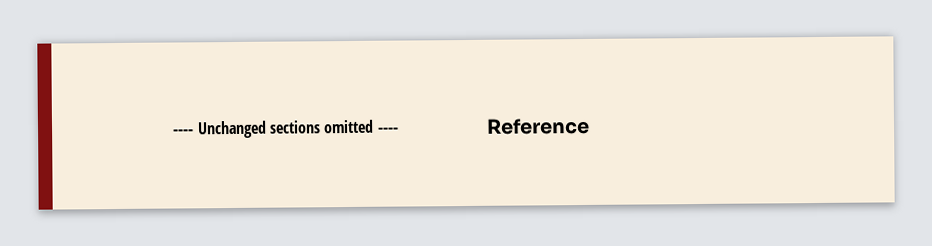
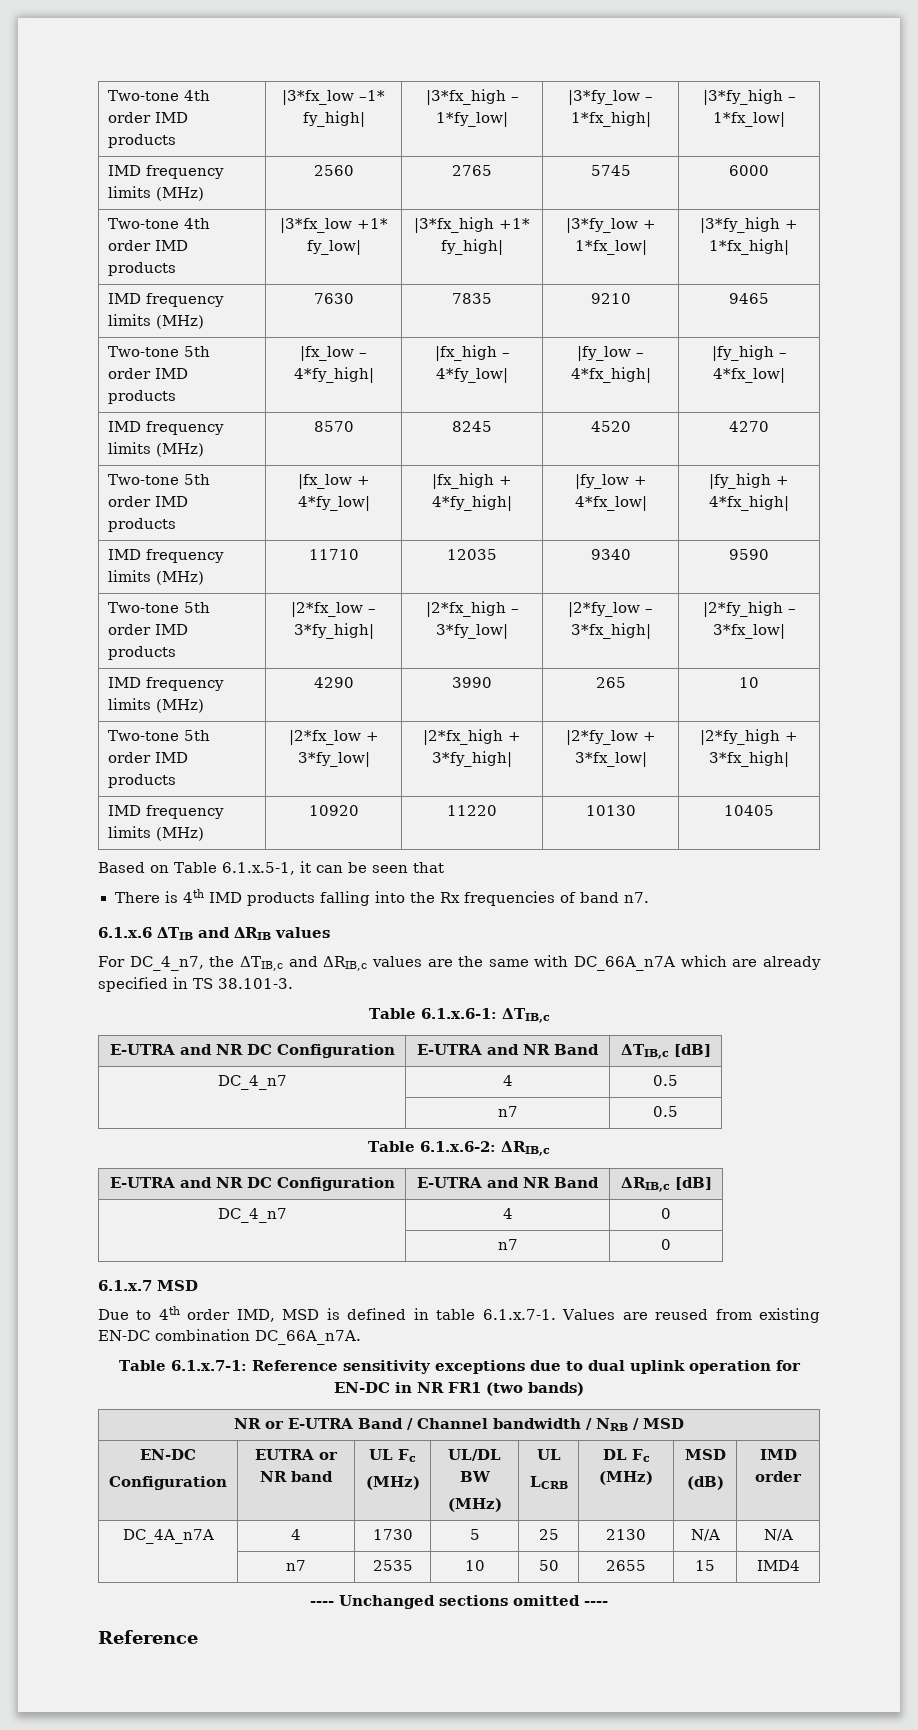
+ Two-tone 4th order IMD products | |3*fx_low –1* fy_high| | |3*fx_high – 1*fy_low| | |3*fy_low – 1*fx_high| | |3*fy_high – 1*fx_low|
+ IMD frequency limits (MHz) | 2560 | 2765 | 5745 | 6000
+ Two-tone 4th order IMD products | |3*fx_low +1* fy_low| | |3*fx_high +1* fy_high| | |3*fy_low + 1*fx_low| | |3*fy_high + 1*fx_high|
+ IMD frequency limits (MHz) | 7630 | 7835 | 9210 | 9465
+ Two-tone 5th order IMD products | |fx_low – 4*fy_high| | |fx_high – 4*fy_low| | |fy_low – 4*fx_high| | |fy_high – 4*fx_low|
+ IMD frequency limits (MHz) | 8570 | 8245 | 4520 | 4270
+ Two-tone 5th order IMD products | |fx_low + 4*fy_low| | |fx_high + 4*fy_high| | |fy_low + 4*fx_low| | |fy_high + 4*fx_high|
+ IMD frequency limits (MHz) | 11710 | 12035 | 9340 | 9590
+ Two-tone 5th order IMD products | |2*fx_low – 3*fy_high| | |2*fx_high – 3*fy_low| | |2*fy_low – 3*fx_high| | |2*fy_high – 3*fx_low|
+ IMD frequency limits (MHz) | 4290 | 3990 | 265 | 10
+ Two-tone 5th order IMD products | |2*fx_low + 3*fy_low| | |2*fx_high + 3*fy_high| | |2*fy_low + 3*fx_low| | |2*fy_high + 3*fx_high|
+ IMD frequency limits (MHz) | 10920 | 11220 | 10130 | 10405
+ Based on Table 6.1.x.5-1, it can be seen that
+ There is 4th IMD products falling into the Rx frequencies of band n7.
+ 6.1.x.6 ∆TIB and ∆RIB values
+ For DC_4_n7, the ΔTIB,c and ΔRIB,c values are the same with DC_66A_n7A which are already specified in TS 38.101-3.
+ Table 6.1.x.6-1: ΔTIB,c
+ E-UTRA and NR DC Configuration | E-UTRA and NR Band | ΔTIB,c [dB]
+ DC_4_n7 | 4 | 0.5
+ | n7 | 0.5
+ Table 6.1.x.6-2: ΔRIB,c
+ E-UTRA and NR DC Configuration | E-UTRA and NR Band | ΔRIB,c [dB]
+ DC_4_n7 | 4 | 0
+ | n7 | 0
+ 6.1.x.7 MSD
+ Due to 4th order IMD, MSD is defined in table 6.1.x.7-1. Values are reused from existing EN-DC combination DC_66A_n7A.
+ Table 6.1.x.7-1: Reference sensitivity exceptions due to dual uplink operation for EN-DC in NR FR1 (two bands)
+ NR or E-UTRA Band / Channel bandwidth / NRB / MSD
+ EN-DC
+ Configuration | EUTRA or NR band | UL Fc
+ (MHz) | UL/DL BW
+ (MHz) | UL
+ LCRB | DL Fc (MHz) | MSD
+ (dB) | IMD order
+ DC_4A_n7A | 4 | 1730 | 5 | 25 | 2130 | N/A | N/A
+ | n7 | 2535 | 10 | 50 | 2655 | 15 | IMD4

